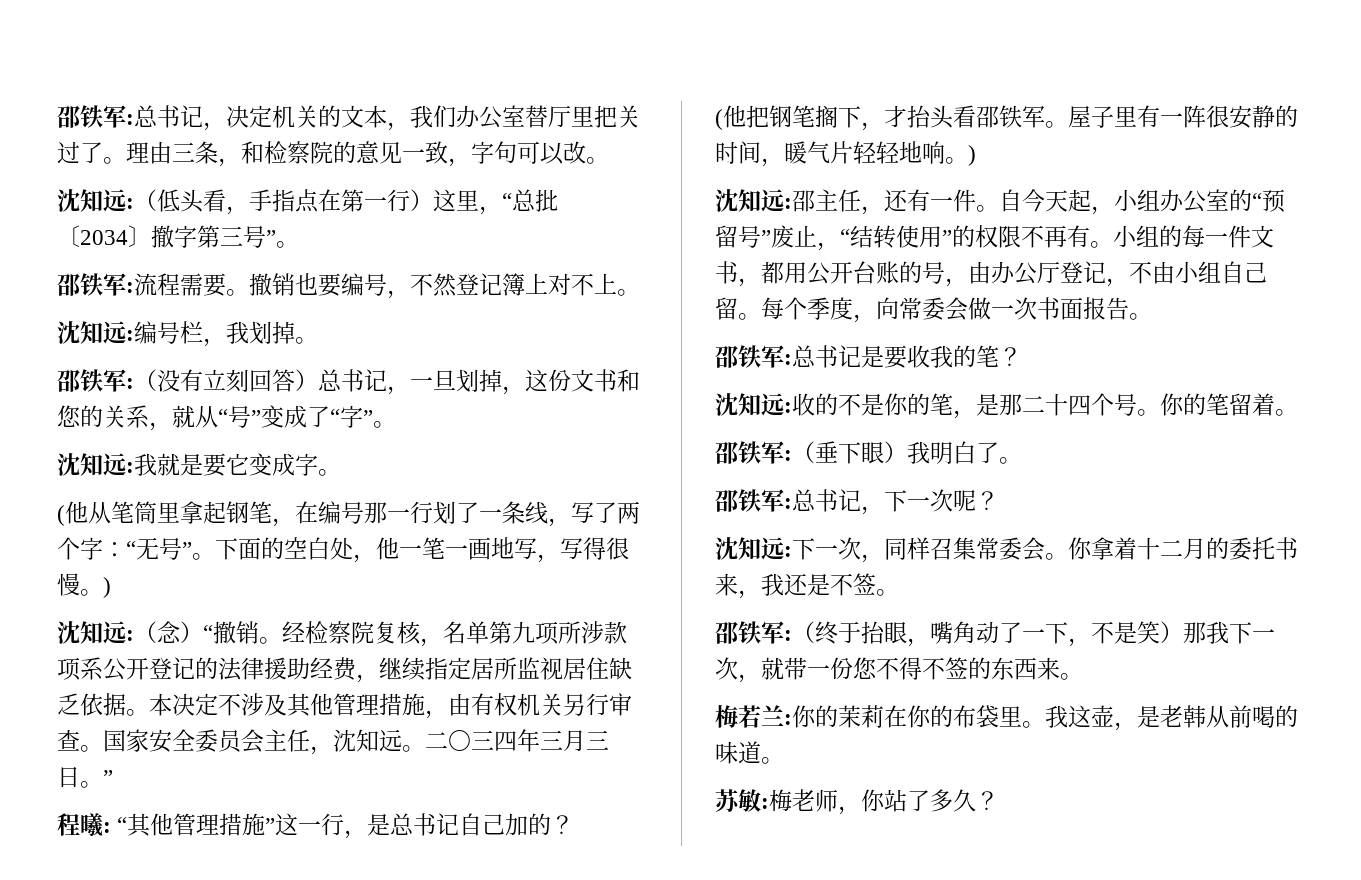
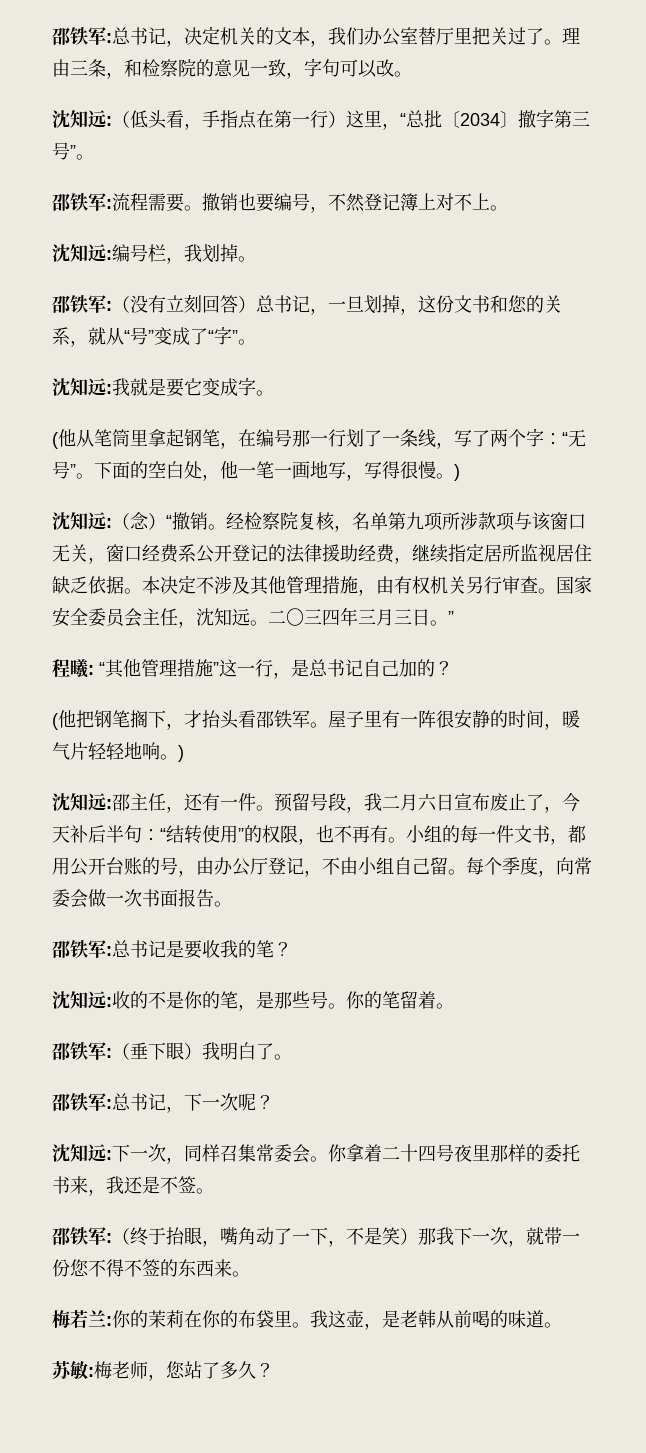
- 经检察院复核，名单第九项所涉款项系公开登记的法律援助经费，继续指定居所监视居住缺乏依据。
+ 经检察院复核，名单第九项所涉款项与该窗口无关，窗口经费系公开登记的法律援助经费，继续指定居所监视居住缺乏依据。
- 自今天起，小组办公室的“预留号”废止，“结转使用”的权限不再有。
+ 预留号段，我二月六日宣布废止了，今天补后半句：“结转使用”的权限，也不再有。
- 沈知远:收的不是你的笔，是那二十四个号。
+ 沈知远:收的不是你的笔，是那些号。
- 你拿着十二月的委托书来，我还是不签。
+ 你拿着二十四号夜里那样的委托书来，我还是不签。
- 苏敏:梅老师，你站了多久？
+ 苏敏:梅老师，您站了多久？

